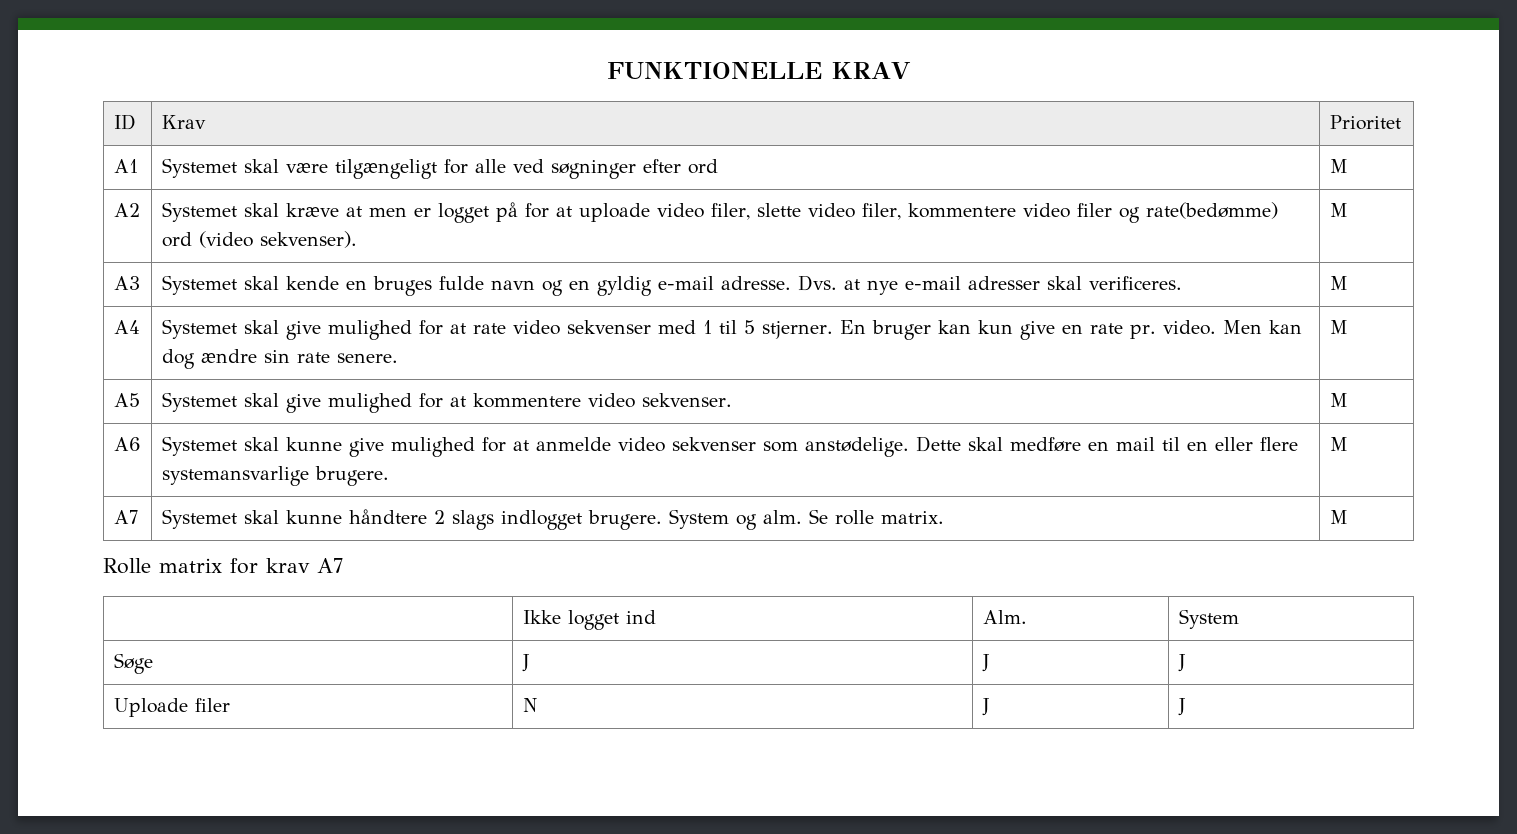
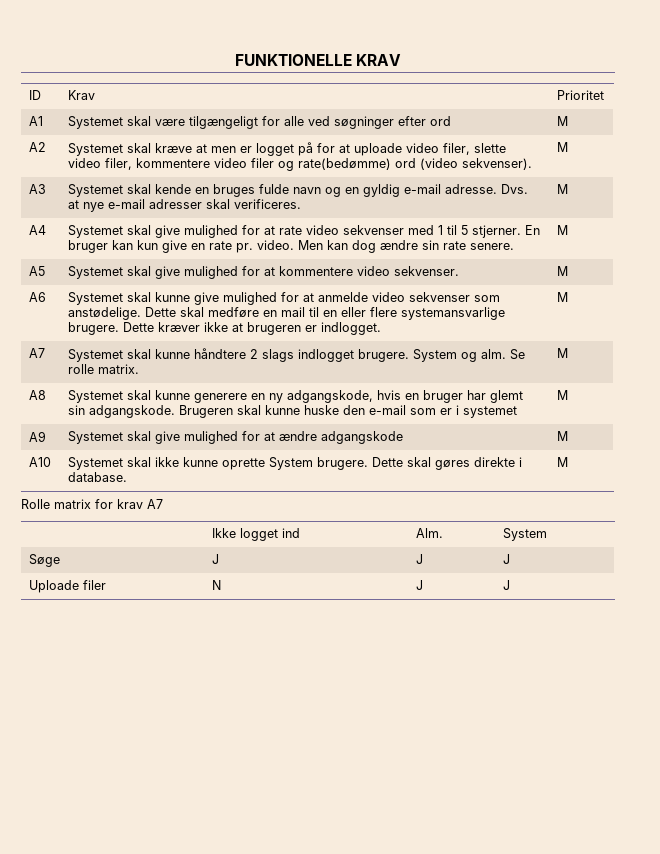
- A6 | Systemet skal kunne give mulighed for at anmelde video sekvenser som anstødelige. Dette skal medføre en mail til en eller flere systemansvarlige brugere. | M
+ A6 | Systemet skal kunne give mulighed for at anmelde video sekvenser som anstødelige. Dette skal medføre en mail til en eller flere systemansvarlige brugere. Dette kræver ikke at brugeren er indlogget. | M
+ A8 | Systemet skal kunne generere en ny adgangskode, hvis en bruger har glemt sin adgangskode. Brugeren skal kunne huske den e-mail som er i systemet | M
+ A9 | Systemet skal give mulighed for at ændre adgangskode | M
+ A10 | Systemet skal ikke kunne oprette System brugere. Dette skal gøres direkte i database. | M

